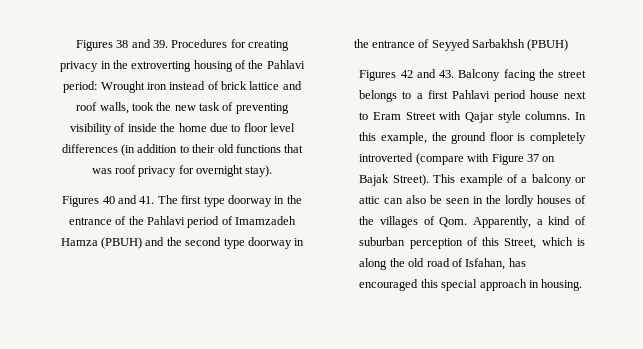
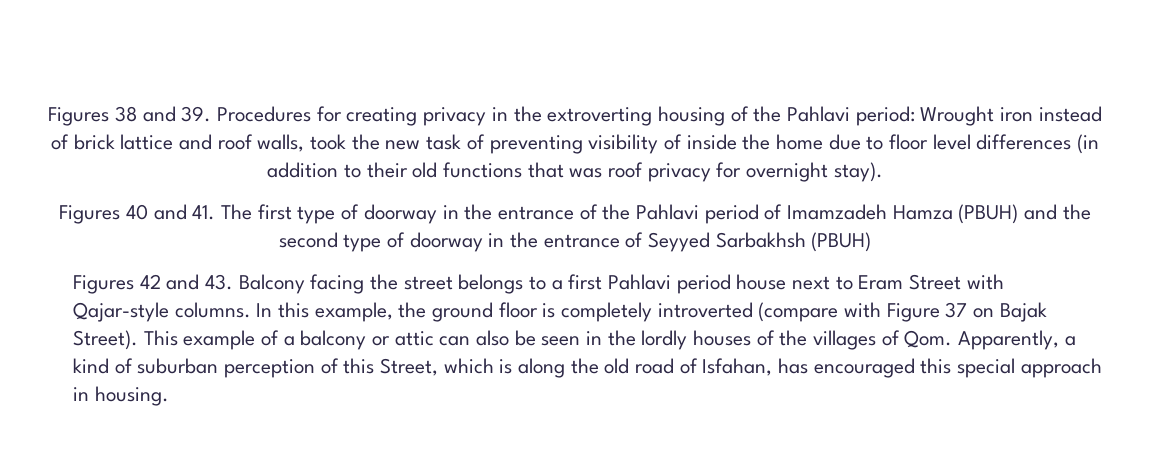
- Figures 40 and 41. The first type doorway in the entrance of the Pahlavi period of Imamzadeh Hamza (PBUH) and the second type doorway in the entrance of Seyyed Sarbakhsh (PBUH)
+ Figures 40 and 41. The first type of doorway in the entrance of the Pahlavi period of Imamzadeh Hamza (PBUH) and the second type of doorway in the entrance of Seyyed Sarbakhsh (PBUH)
- Figures 42 and 43. Balcony facing the street belongs to a first Pahlavi period house next to Eram Street with Qajar style columns.
+ Figures 42 and 43. Balcony facing the street belongs to a first Pahlavi period house next to Eram Street with Qajar-style columns.

